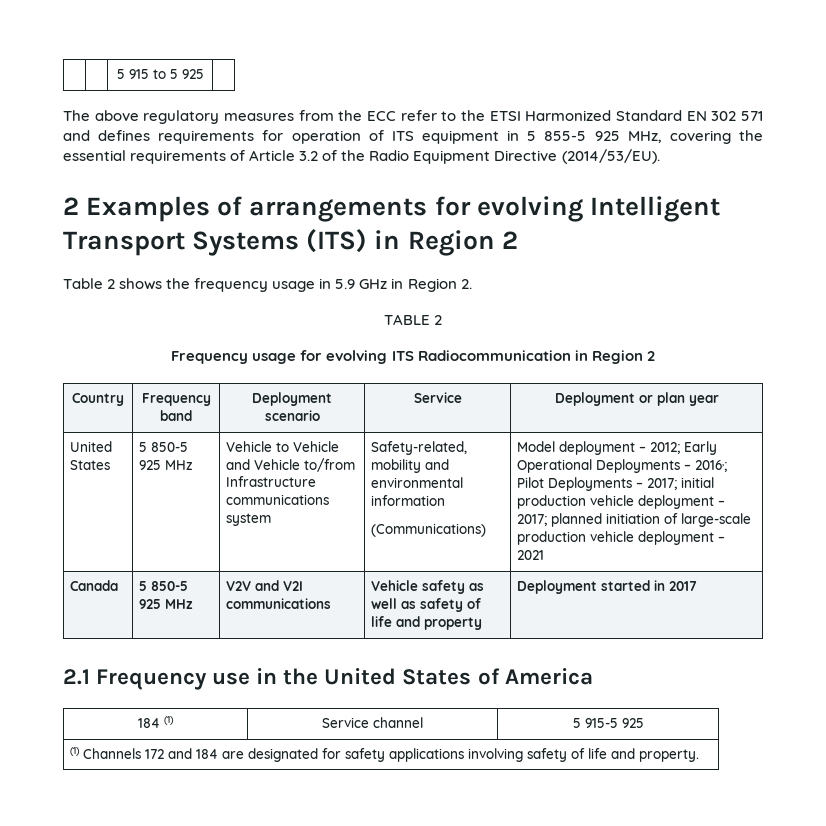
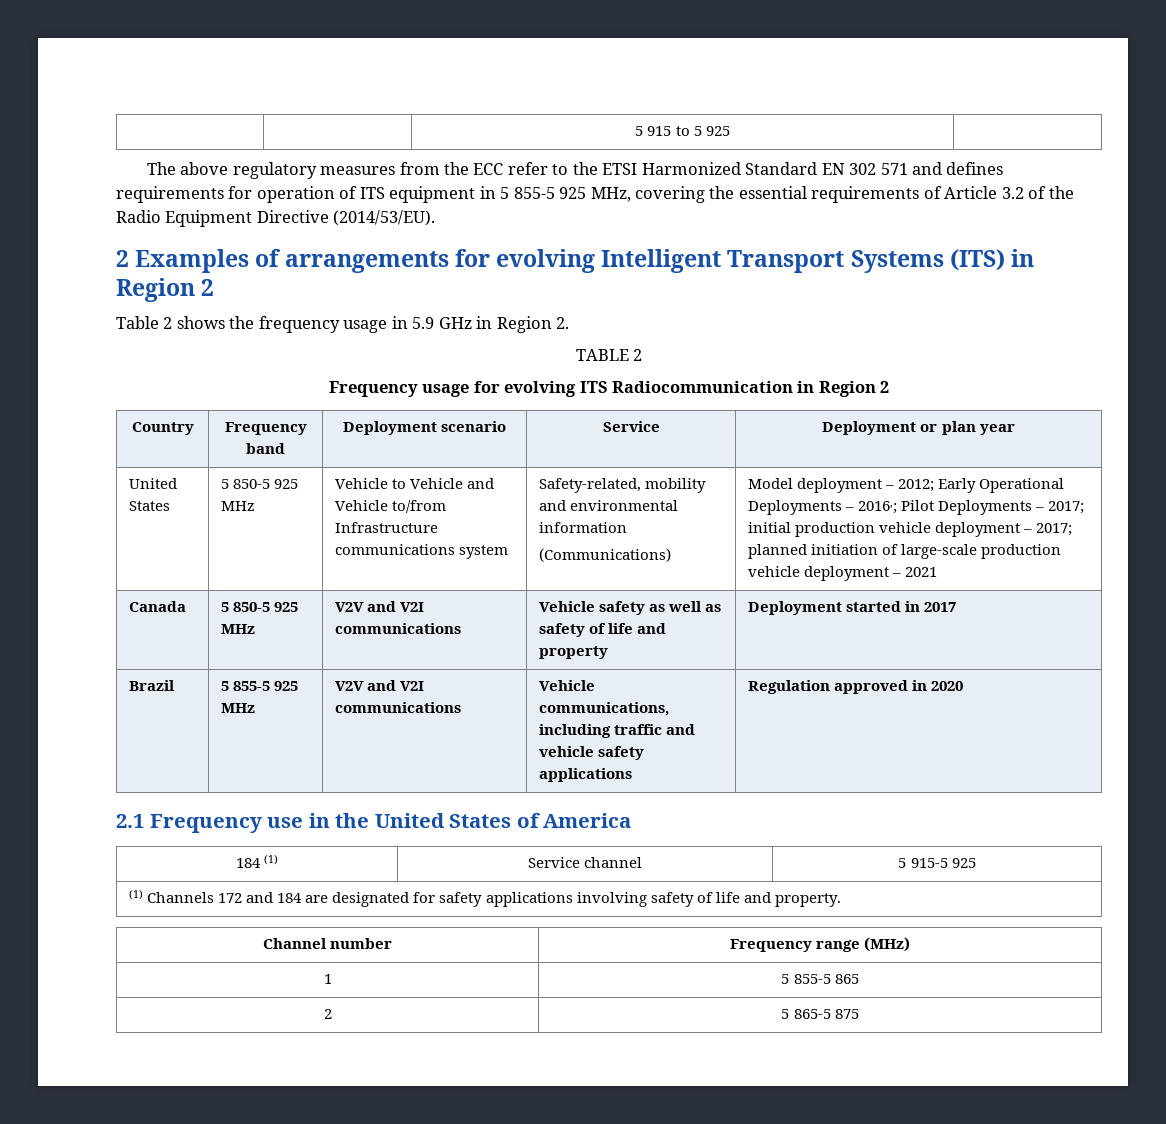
+ Brazil | 5 855-5 925 MHz | V2V and V2I communications | Vehicle communications, including traffic and vehicle safety applications | Regulation approved in 2020
+ Channel number | Frequency range (MHz)
+ 1 | 5 855-5 865
+ 2 | 5 865-5 875

